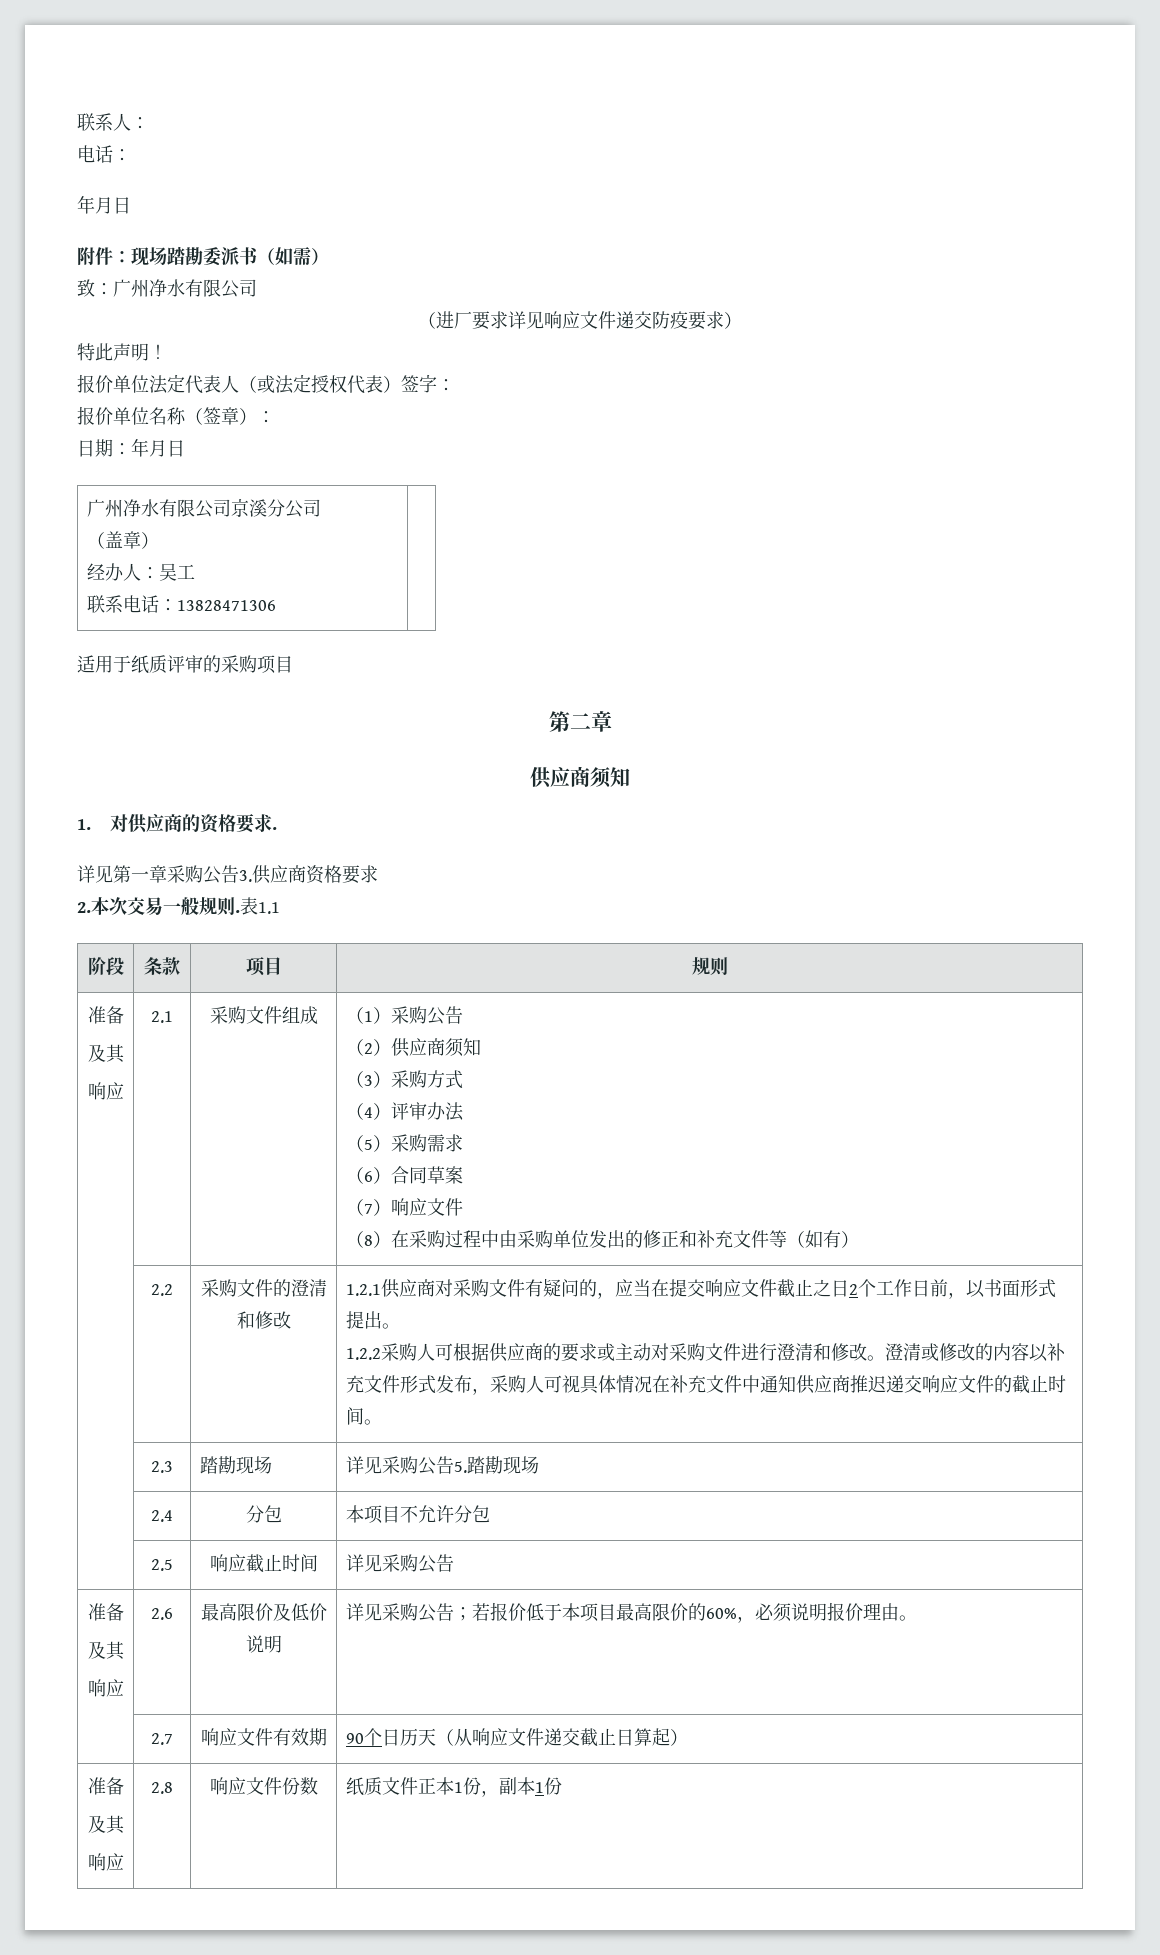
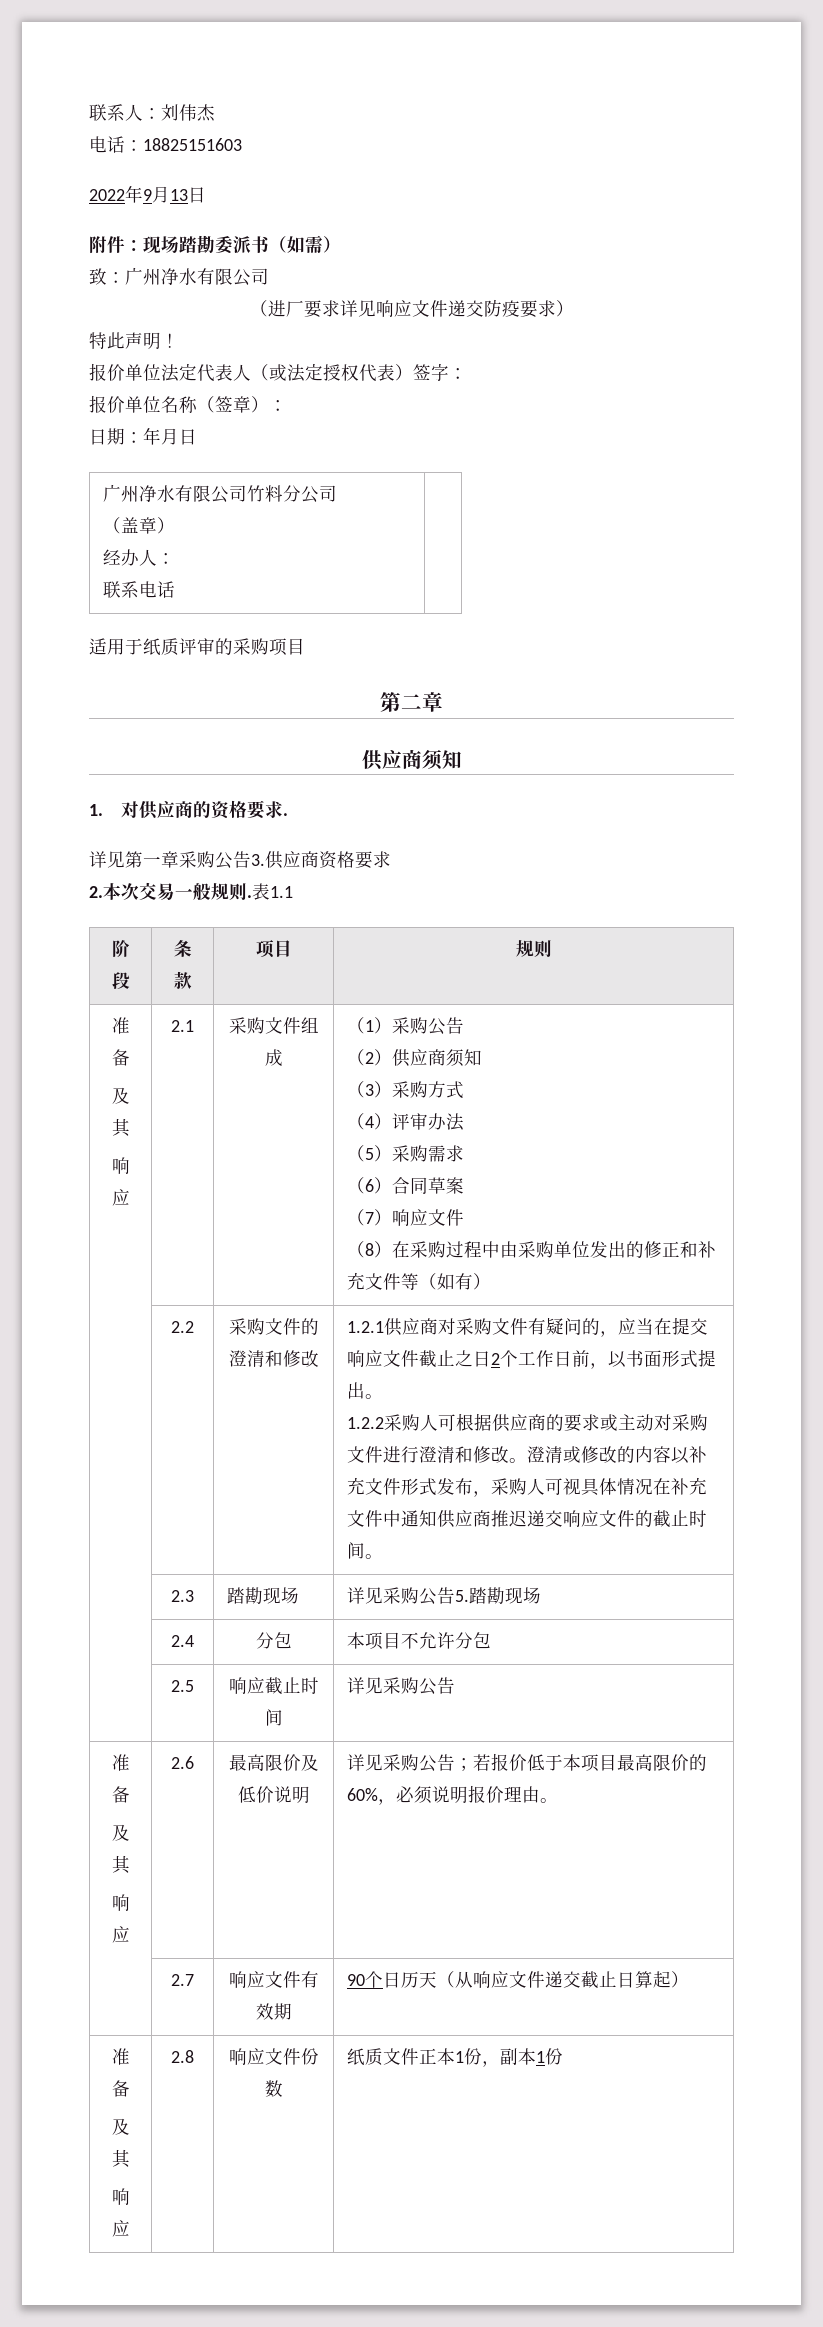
- 联系人：
- 电话：
- 年月日
+ 联系人：刘伟杰
+ 电话：18825151603
+ 2022年9月13日
- 广州净水有限公司京溪分公司
+ 广州净水有限公司竹料分公司
  （盖章）
- 经办人：吴工
- 联系电话：13828471306 |
+ 经办人：
+ 联系电话 |

